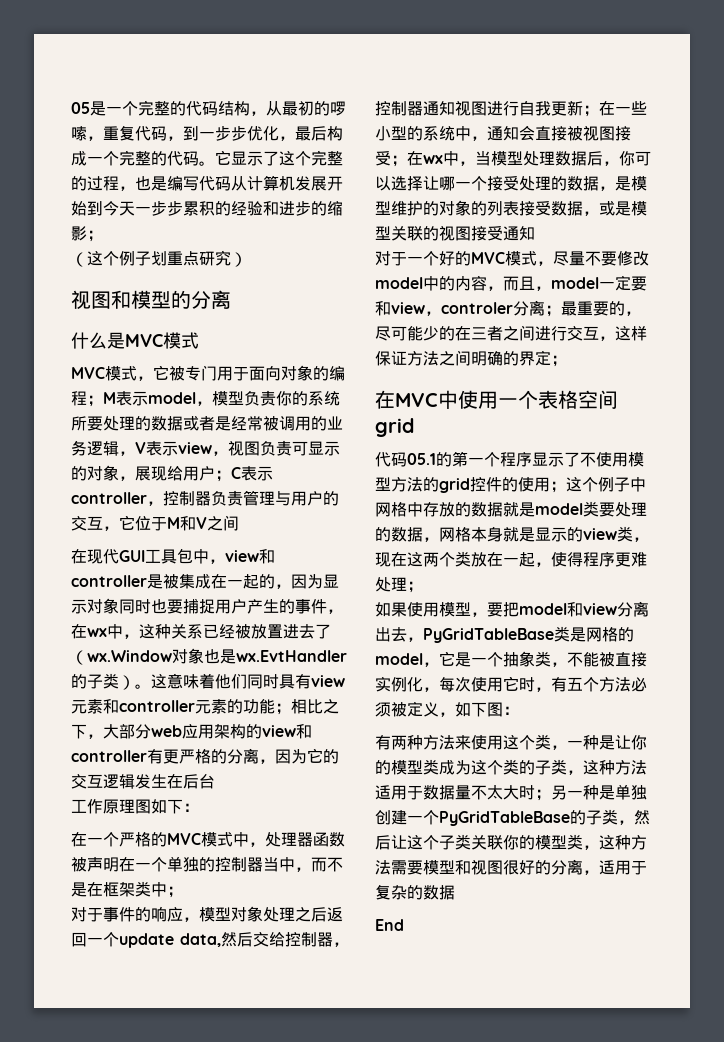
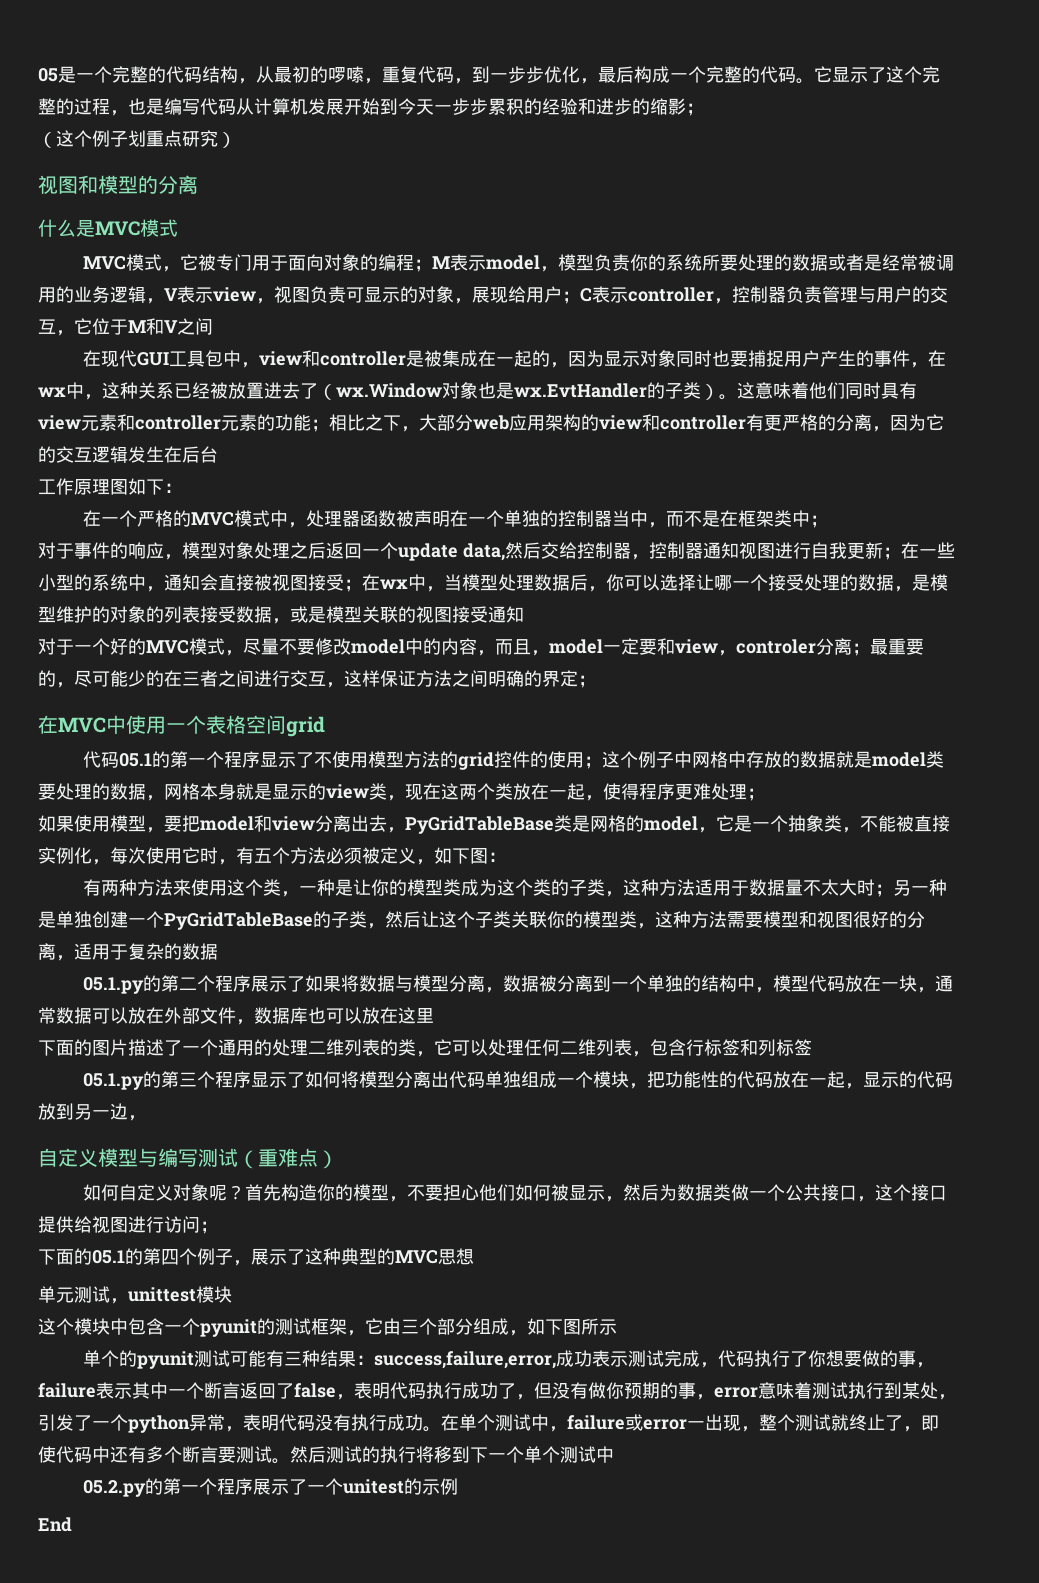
+ 05.1.py的第二个程序展示了如果将数据与模型分离，数据被分离到一个单独的结构中，模型代码放在一块，通常数据可以放在外部文件，数据库也可以放在这里
+ 下面的图片描述了一个通用的处理二维列表的类，它可以处理任何二维列表，包含行标签和列标签
+ 05.1.py的第三个程序显示了如何将模型分离出代码单独组成一个模块，把功能性的代码放在一起，显示的代码放到另一边，
+ 自定义模型与编写测试（重难点）
+ 如何自定义对象呢？首先构造你的模型，不要担心他们如何被显示，然后为数据类做一个公共接口，这个接口提供给视图进行访问；
+ 下面的05.1的第四个例子，展示了这种典型的MVC思想
+ 单元测试，unittest模块
+ 这个模块中包含一个pyunit的测试框架，它由三个部分组成，如下图所示
+ 单个的pyunit测试可能有三种结果：success,failure,error,成功表示测试完成，代码执行了你想要做的事，failure表示其中一个断言返回了false，表明代码执行成功了，但没有做你预期的事，error意味着测试执行到某处，引发了一个python异常，表明代码没有执行成功。在单个测试中，failure或error一出现，整个测试就终止了，即使代码中还有多个断言要测试。然后测试的执行将移到下一个单个测试中
+ 05.2.py的第一个程序展示了一个unitest的示例

